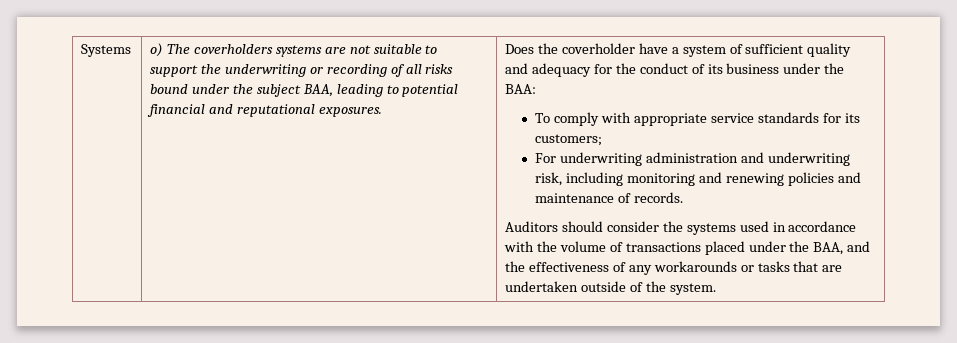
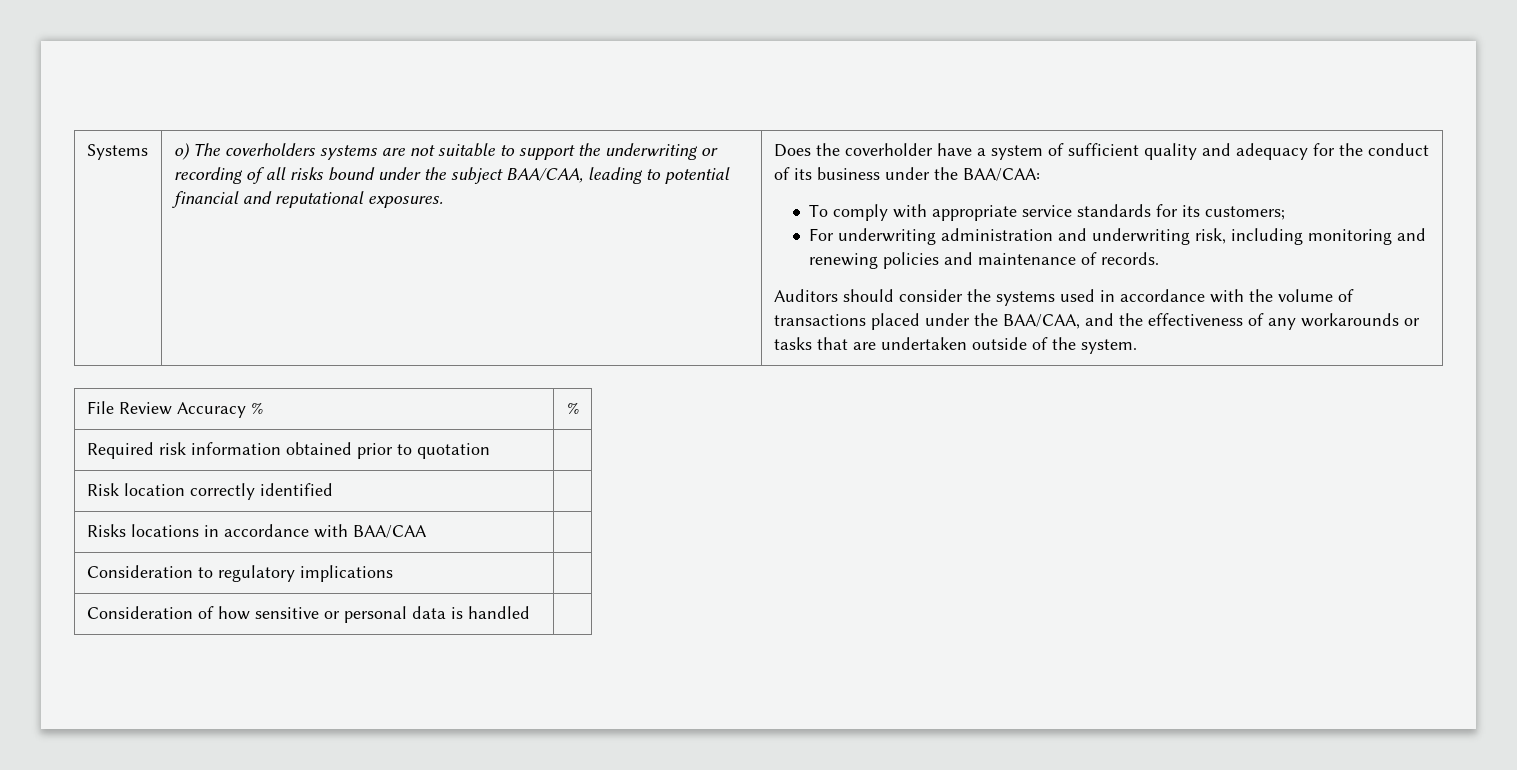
- o) The coverholders systems are not suitable to support the underwriting or recording of all risks bound under the subject BAA, leading to potential financial and reputational exposures.
+ o) The coverholders systems are not suitable to support the underwriting or recording of all risks bound under the subject BAA/CAA, leading to potential financial and reputational exposures.
- Does the coverholder have a system of sufficient quality and adequacy for the conduct of its business under the BAA:
+ Does the coverholder have a system of sufficient quality and adequacy for the conduct of its business under the BAA/CAA:
- Auditors should consider the systems used in accordance with the volume of transactions placed under the BAA, and the effectiveness of any workarounds or tasks that are undertaken outside of the system.
+ Auditors should consider the systems used in accordance with the volume of transactions placed under the BAA/CAA, and the effectiveness of any workarounds or tasks that are undertaken outside of the system.
+ File Review Accuracy % | %
+ Required risk information obtained prior to quotation |
+ Risk location correctly identified |
+ Risks locations in accordance with BAA/CAA |
+ Consideration to regulatory implications |
+ Consideration of how sensitive or personal data is handled |

